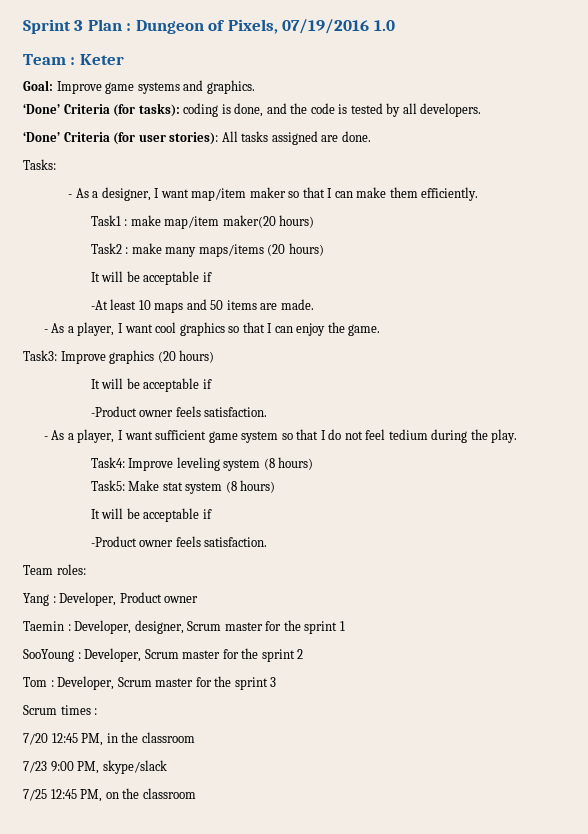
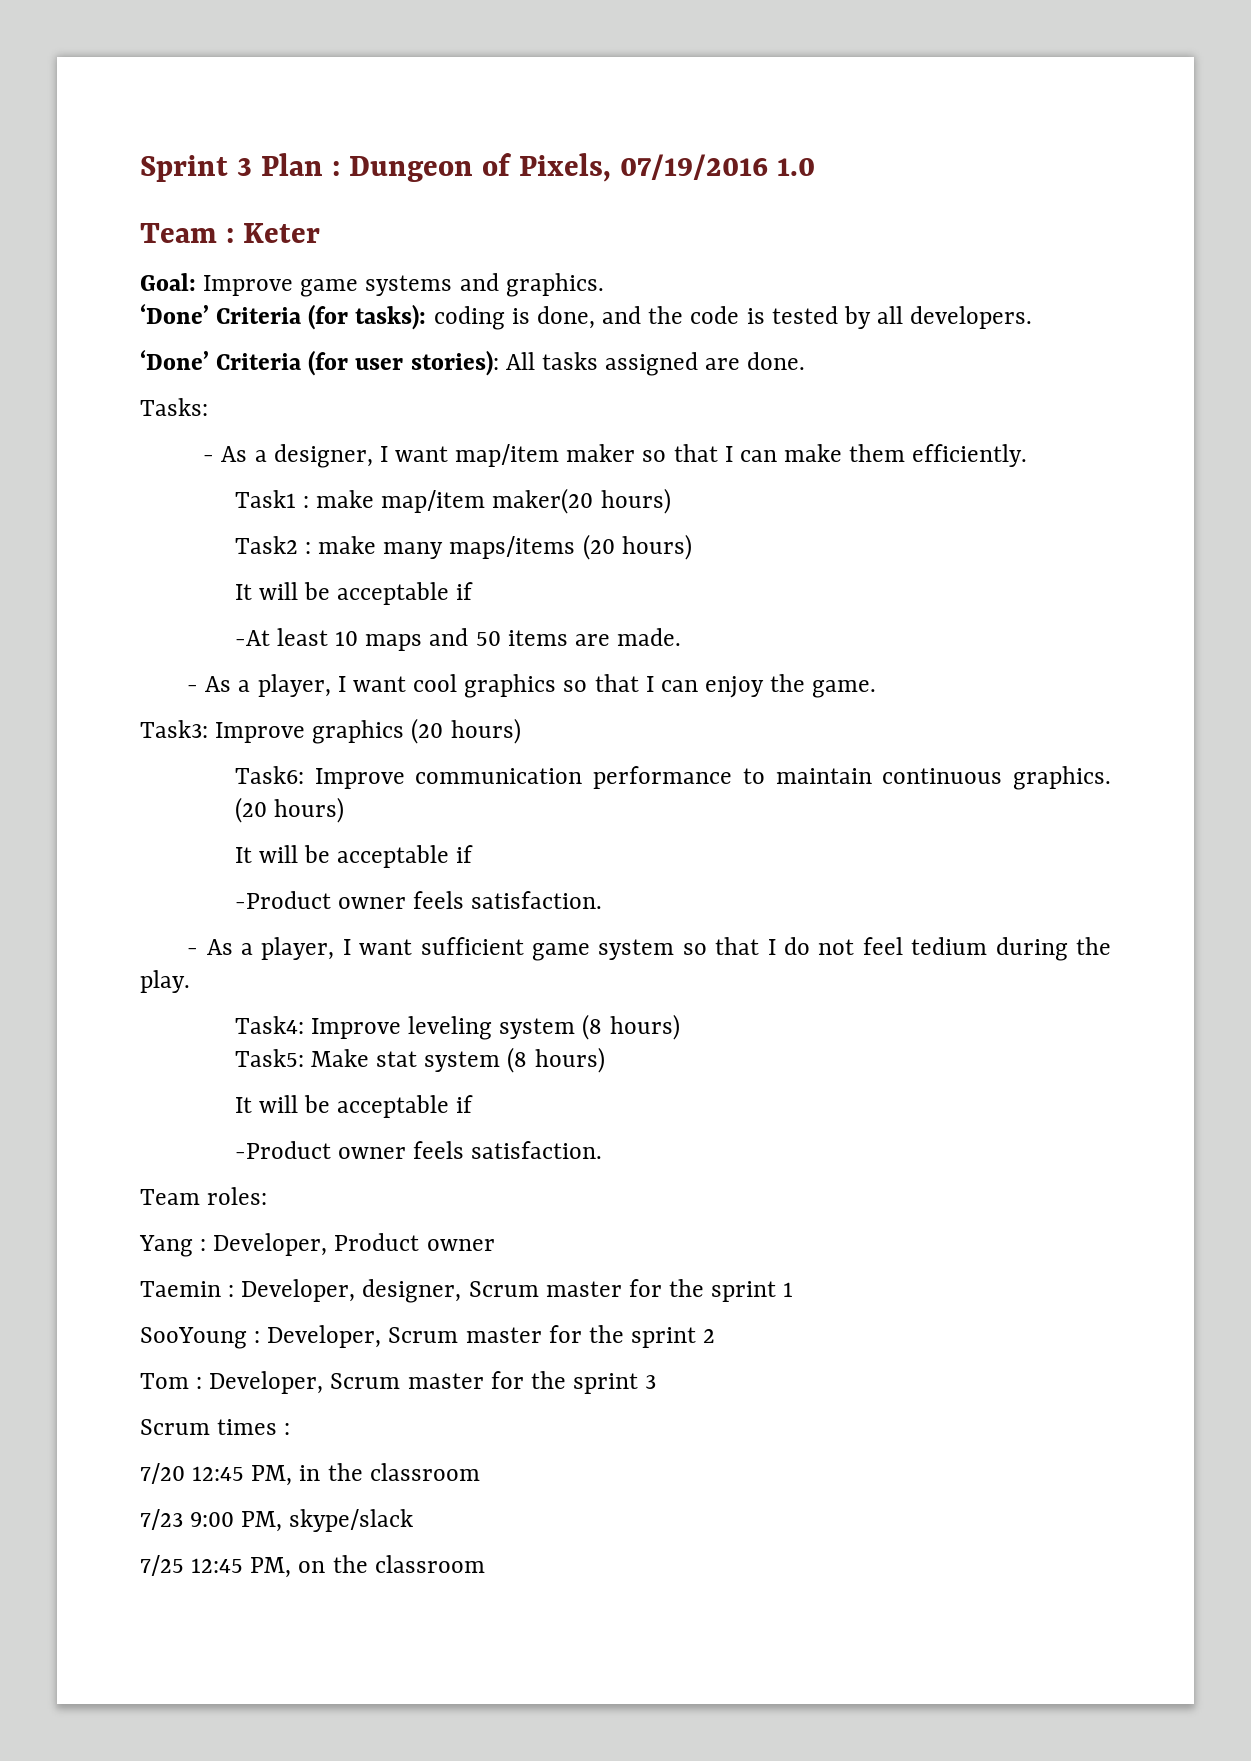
+ Task6: Improve communication performance to maintain continuous graphics. (20 hours)

